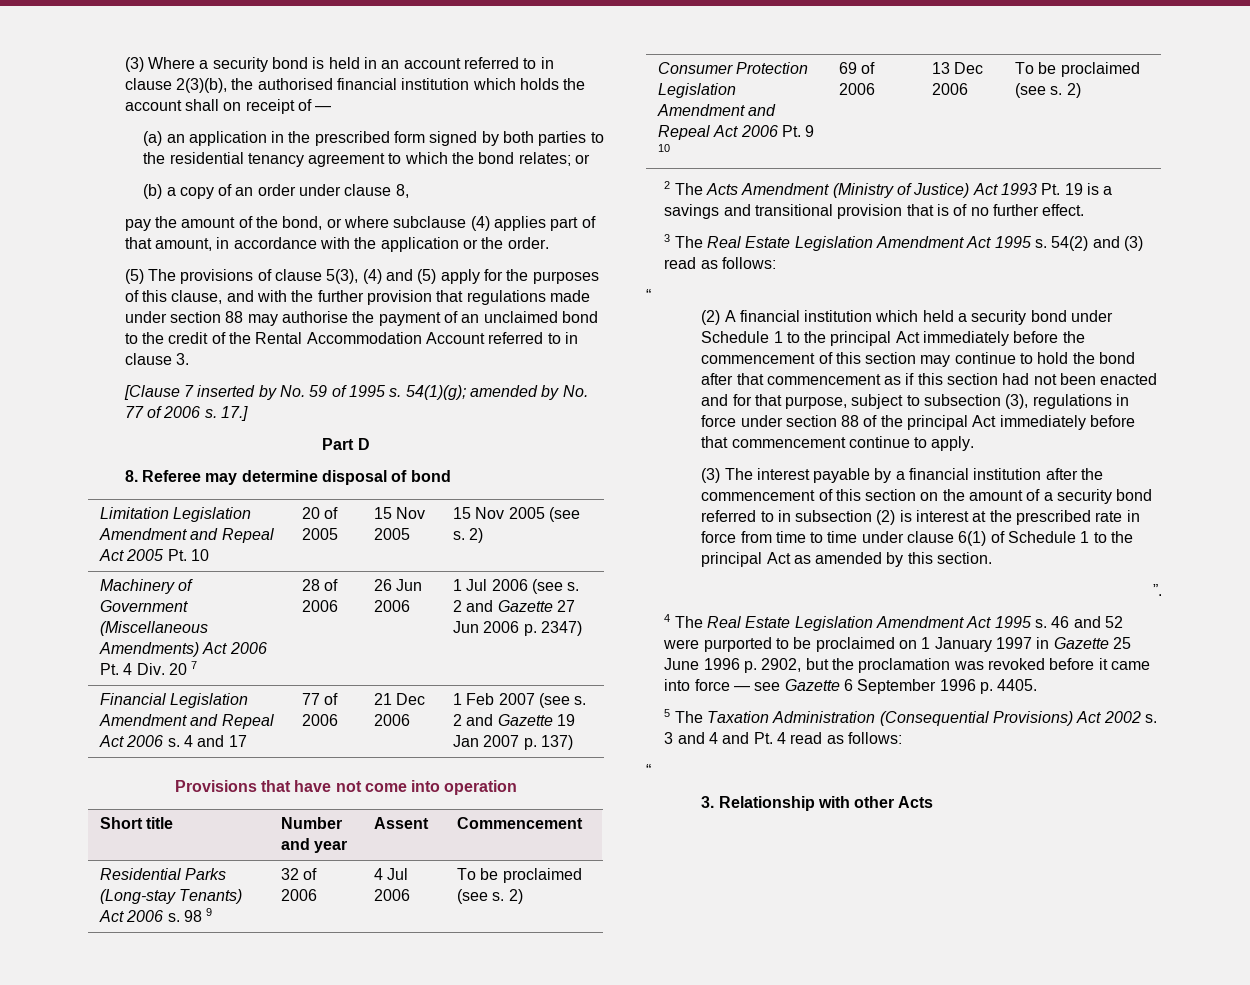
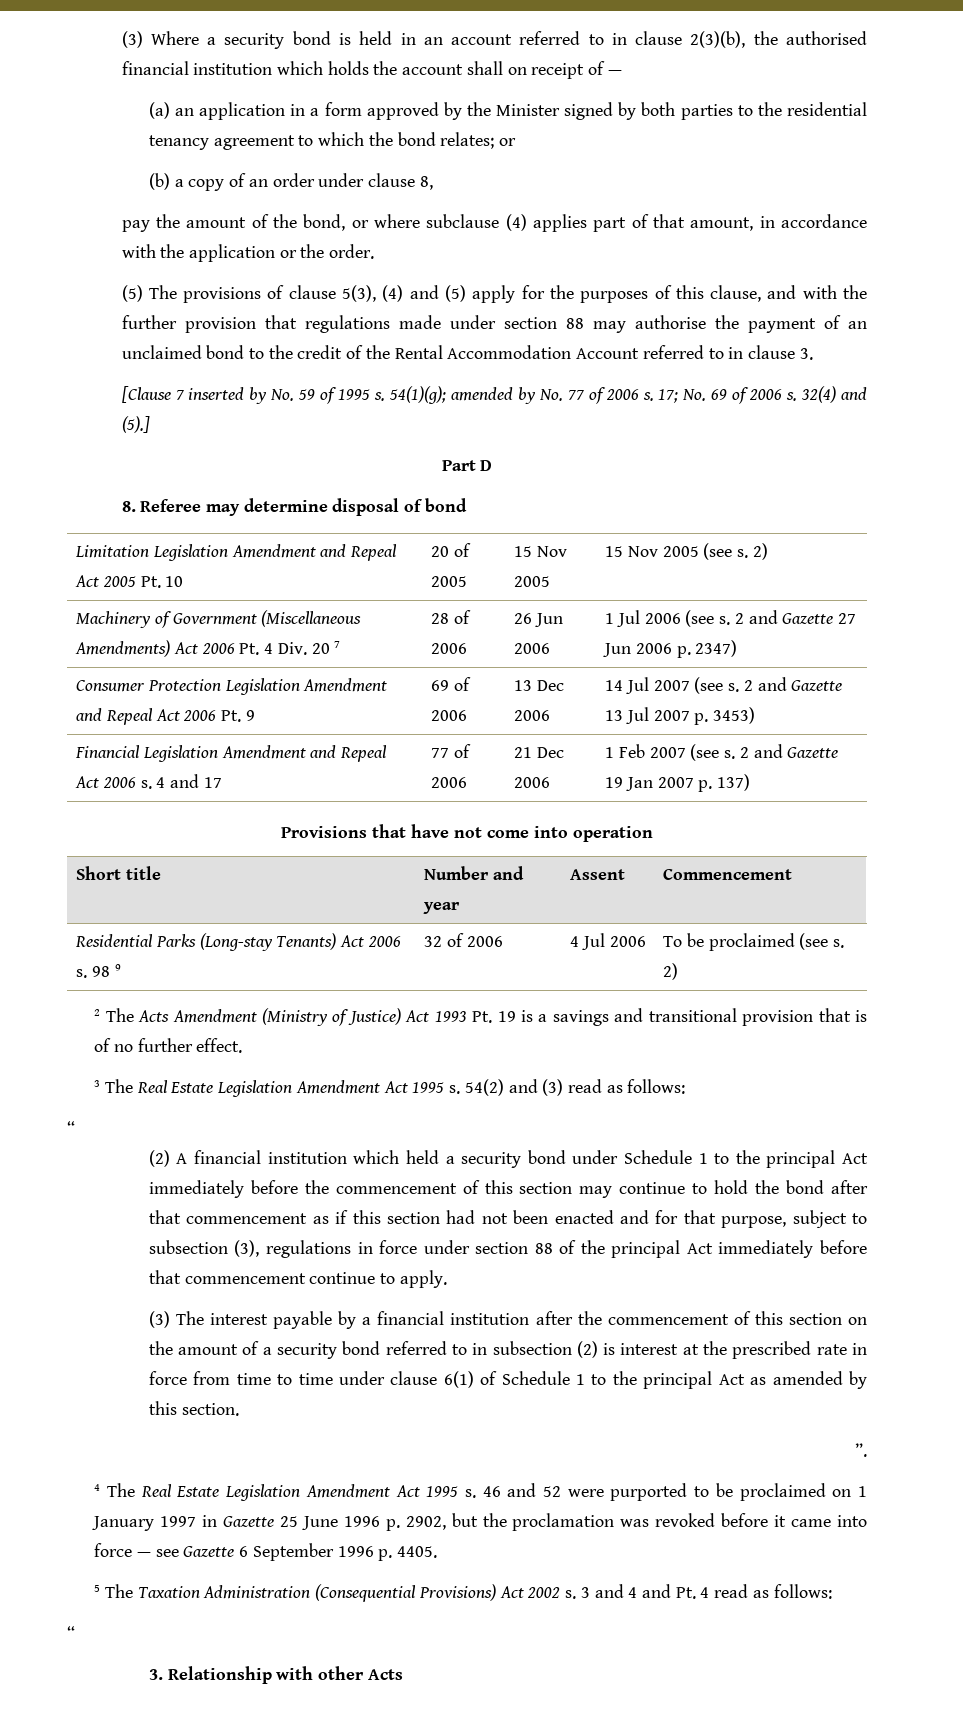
- (a) an application in the prescribed form signed by both parties to the residential tenancy agreement to which the bond relates; or
+ (a) an application in a form approved by the Minister signed by both parties to the residential tenancy agreement to which the bond relates; or
- 17.]
+ 17; No. 69 of 2006 s. 32(4) and (5).]
+ Consumer Protection Legislation Amendment and Repeal Act 2006 Pt. 9 | 69 of 2006 | 13 Dec 2006 | 14 Jul 2007 (see s. 2 and Gazette 13 Jul 2007 p. 3453)
- Consumer Protection Legislation Amendment and Repeal Act 2006 Pt. 9 10 | 69 of 2006 | 13 Dec 2006 | To be proclaimed (see s. 2)

